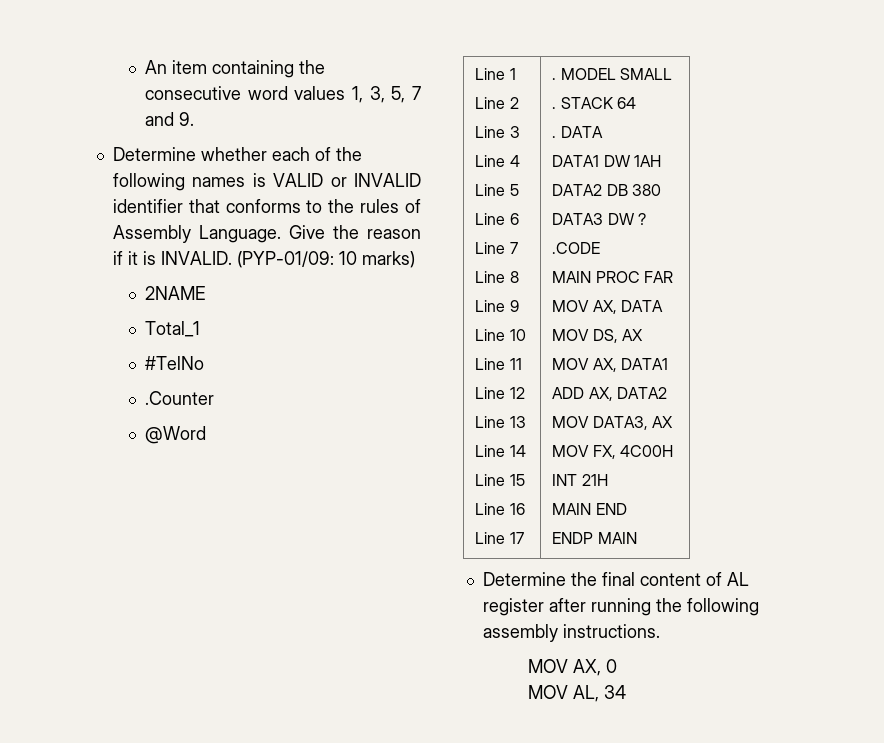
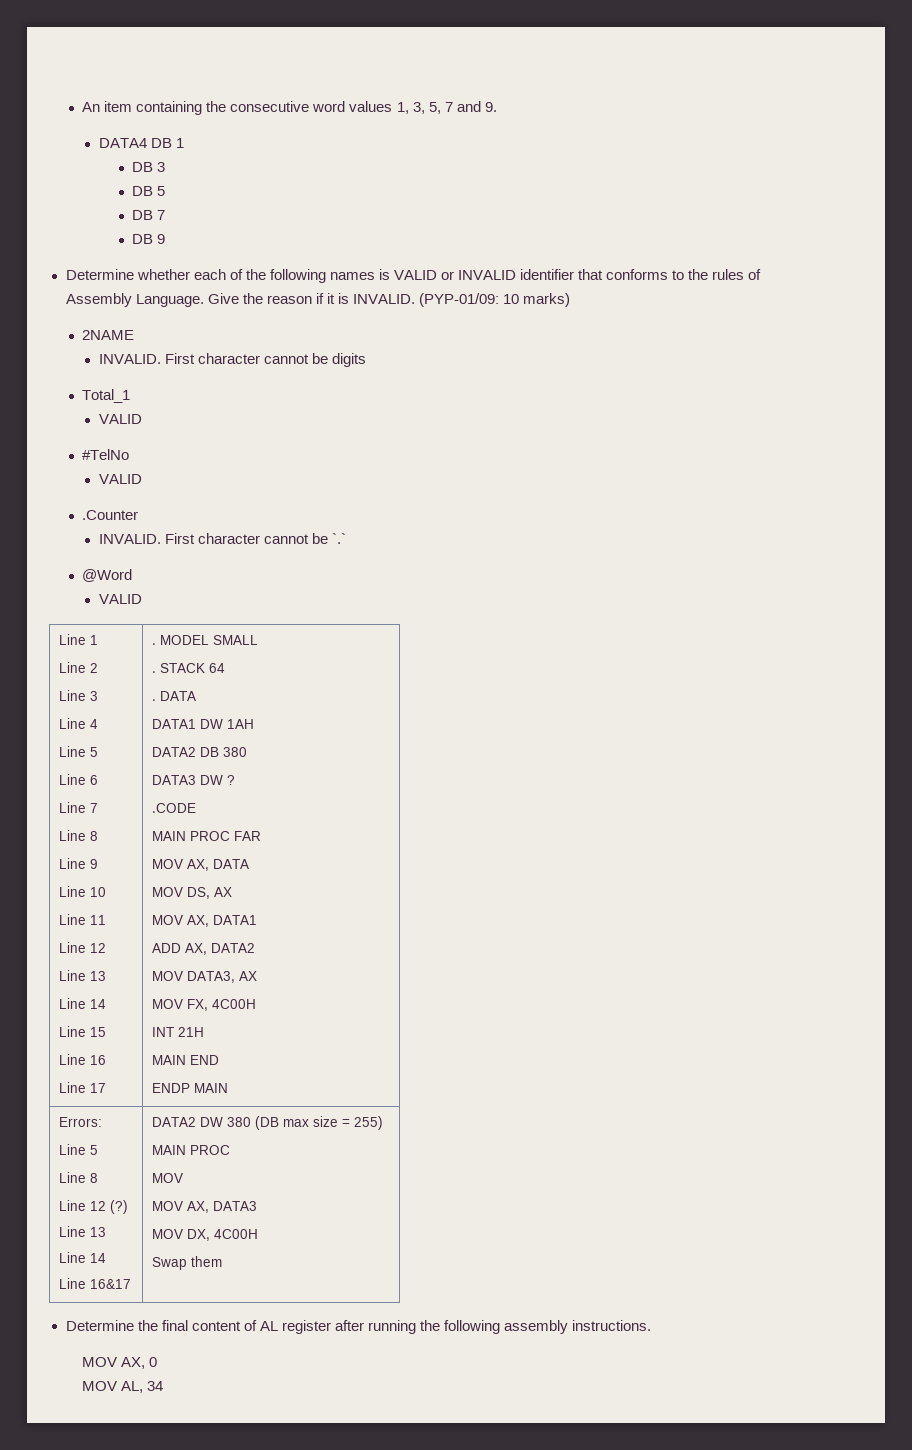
+ DATA4 DB 1
+ DB 3
+ DB 5
+ DB 7
+ DB 9
+ INVALID. First character cannot be digits
  Total_1
+ VALID
  #TelNo
+ VALID
+ INVALID. First character cannot be `.`
  @Word
+ VALID
+ Errors:
+ Line 5
+ Line 8
+ Line 12 (?)
+ Line 13
+ Line 14
+ Line 16&17 | DATA2 DW 380 (DB max size = 255)
+ MAIN PROC
+ MOV
+ MOV AX, DATA3
+ MOV DX, 4C00H
+ Swap them

